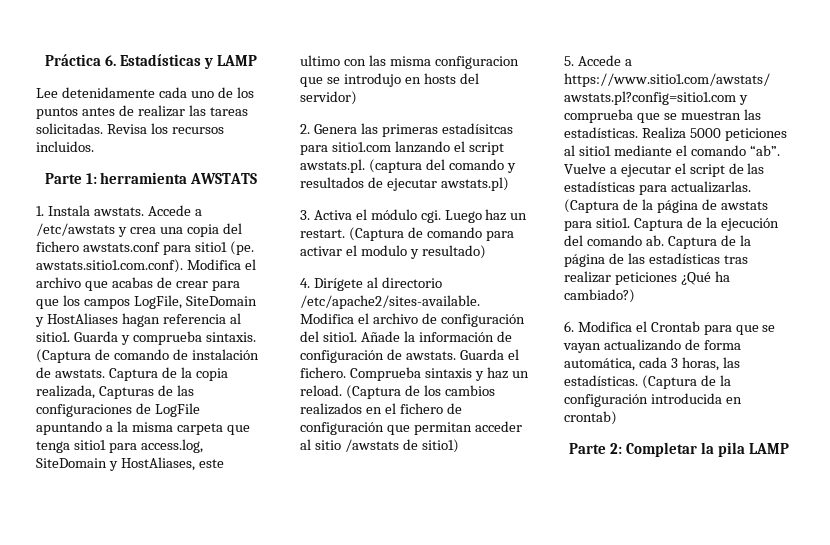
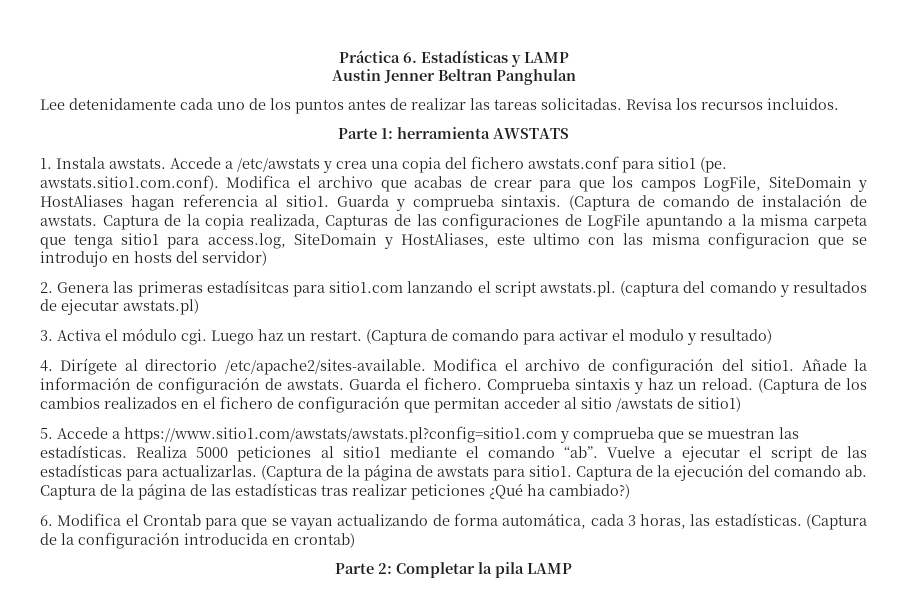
+ Austin Jenner Beltran Panghulan

